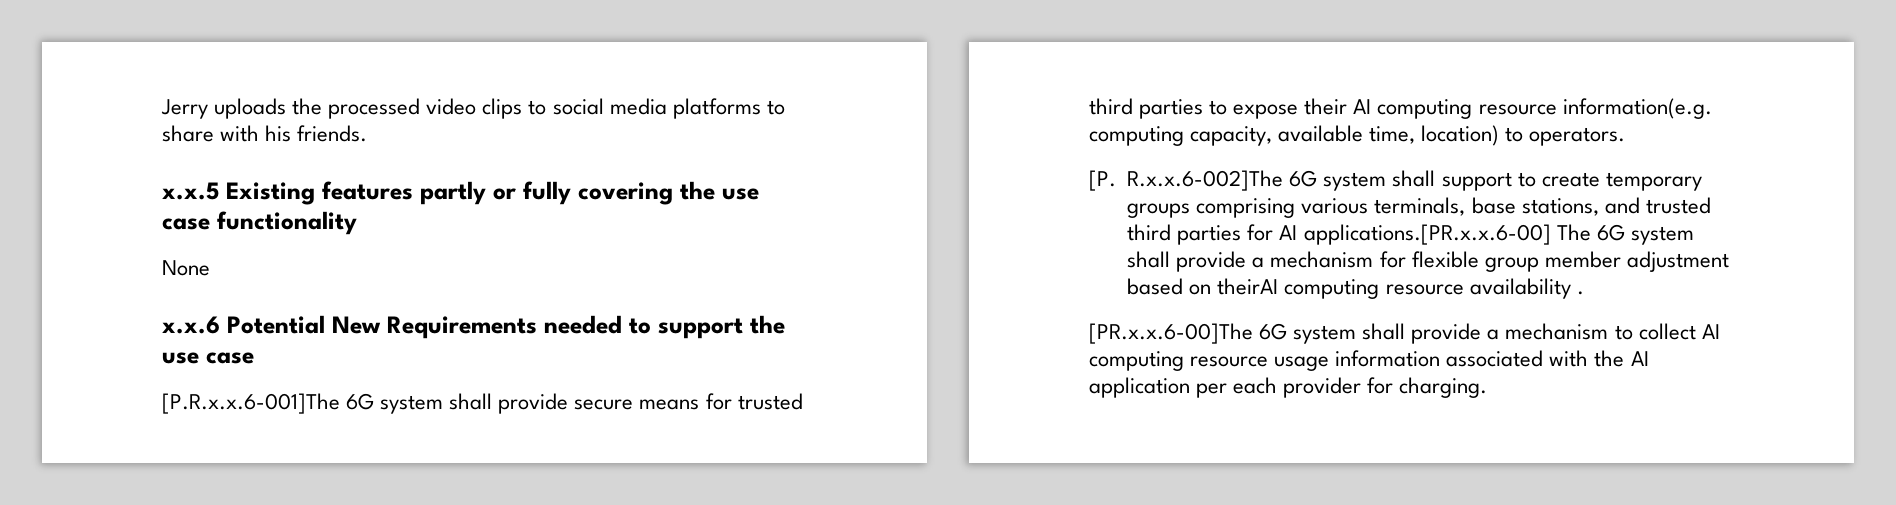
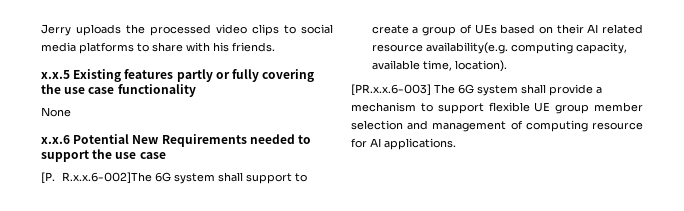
- [P.R.x.x.6-001]The 6G system shall provide secure means for trusted third parties to expose their AI computing resource information(e.g. computing capacity, available time, location) to operators.
- [P. R.x.x.6-002]The 6G system shall support to create temporary groups comprising various terminals, base stations, and trusted third parties for AI applications.[PR.x.x.6-00] The 6G system shall provide a mechanism for flexible group member adjustment based on theirAI computing resource availability .
- [PR.x.x.6-00]The 6G system shall provide a mechanism to collect AI computing resource usage information associated with the AI application per each provider for charging.
+ [P. R.x.x.6-002]The 6G system shall support to create a group of UEs based on their AI related resource availability(e.g. computing capacity, available time, location).
+ [PR.x.x.6-003] The 6G system shall provide a mechanism to support flexible UE group member selection and management of computing resource for AI applications.

